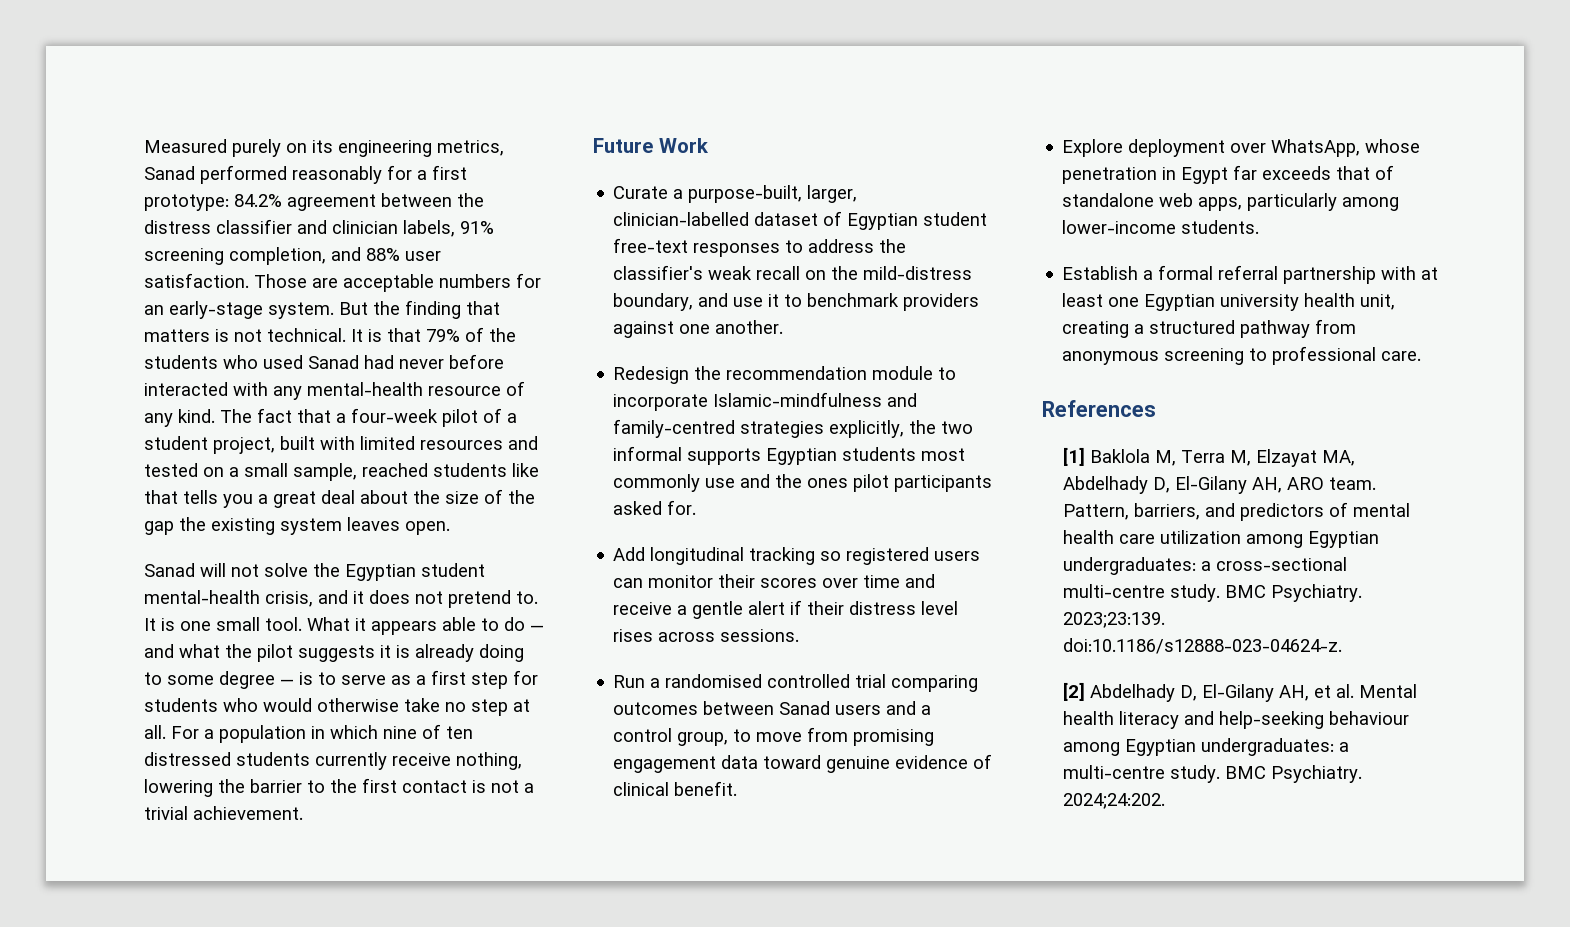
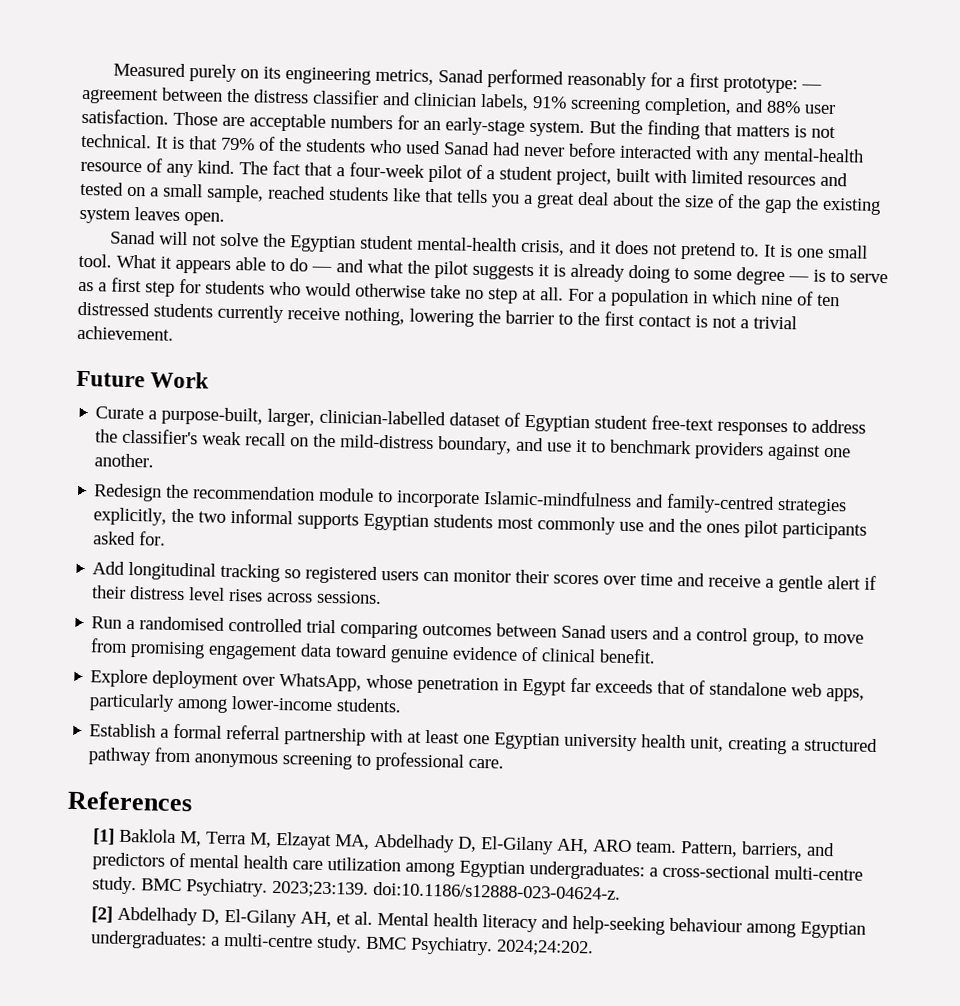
- Measured purely on its engineering metrics, Sanad performed reasonably for a first prototype: 84.2% agreement between the distress classifier and clinician labels, 91% screening completion, and 88% user satisfaction.
+ Measured purely on its engineering metrics, Sanad performed reasonably for a first prototype: — agreement between the distress classifier and clinician labels, 91% screening completion, and 88% user satisfaction.

